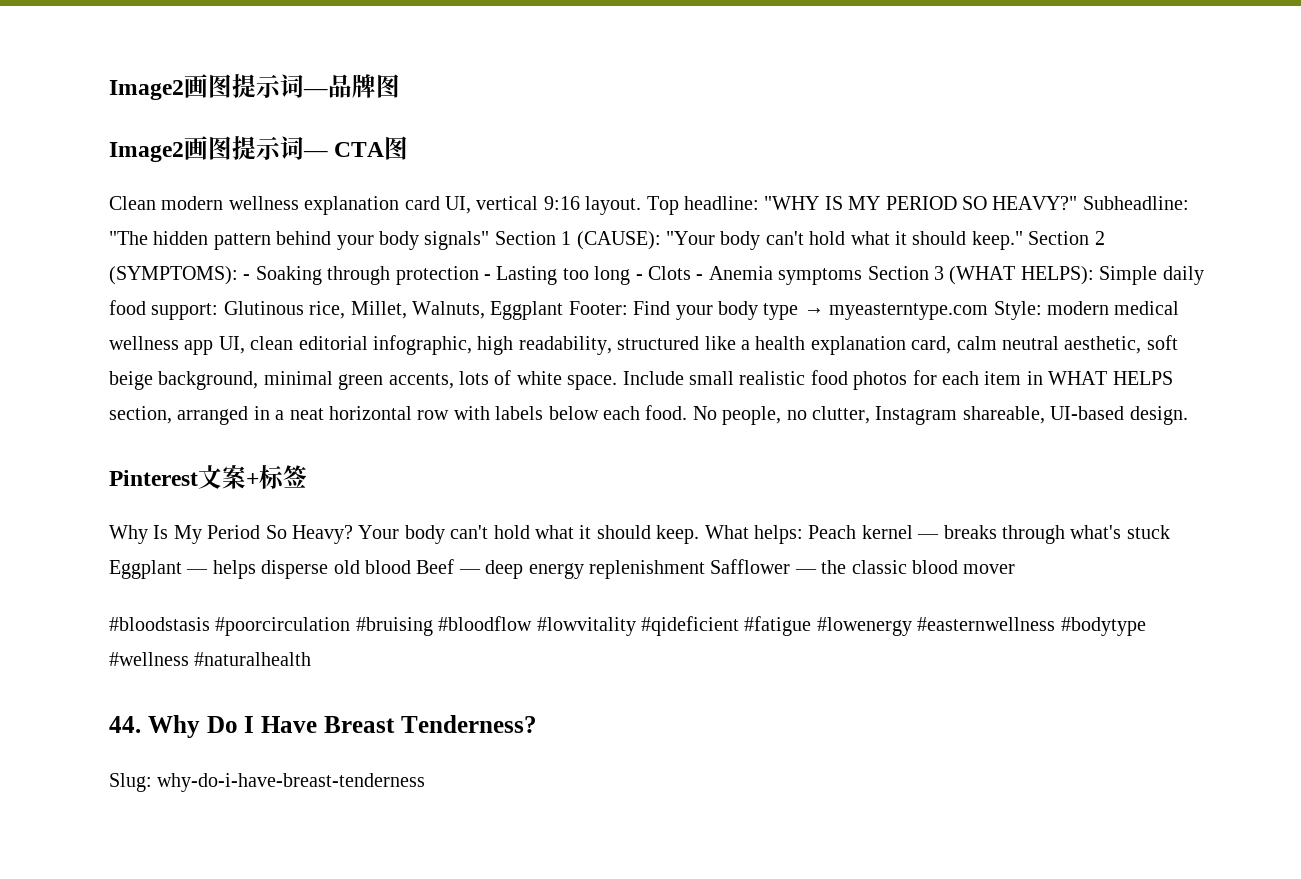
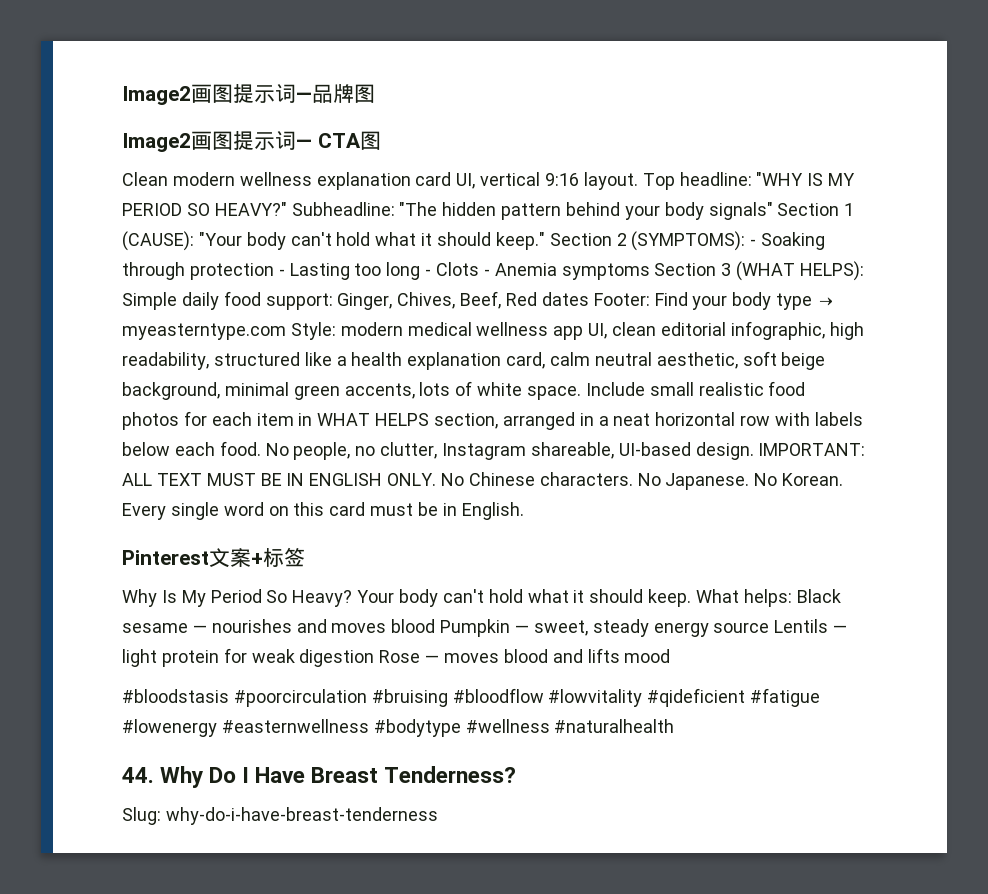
- Glutinous rice, Millet, Walnuts, Eggplant Footer:
+ Ginger, Chives, Beef, Red dates Footer:
+ IMPORTANT: ALL TEXT MUST BE IN ENGLISH ONLY. No Chinese characters. No Japanese. No Korean. Every single word on this card must be in English.
- What helps: Peach kernel — breaks through what's stuck Eggplant — helps disperse old blood Beef — deep energy replenishment Safflower — the classic blood mover
+ What helps: Black sesame — nourishes and moves blood Pumpkin — sweet, steady energy source Lentils — light protein for weak digestion Rose — moves blood and lifts mood

